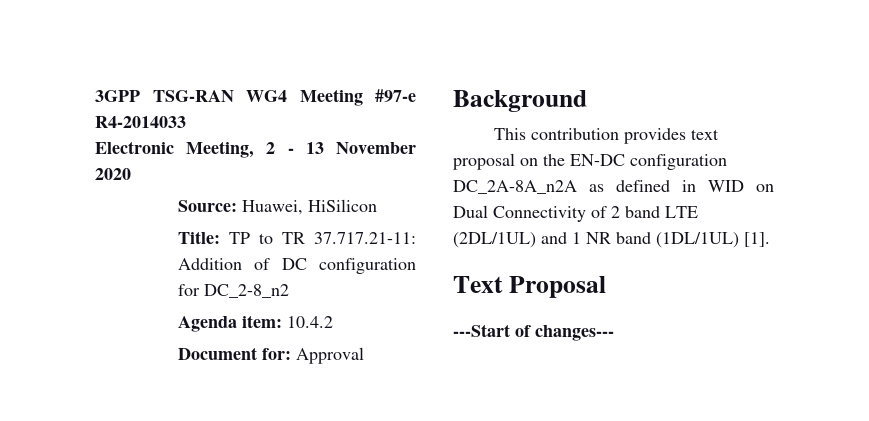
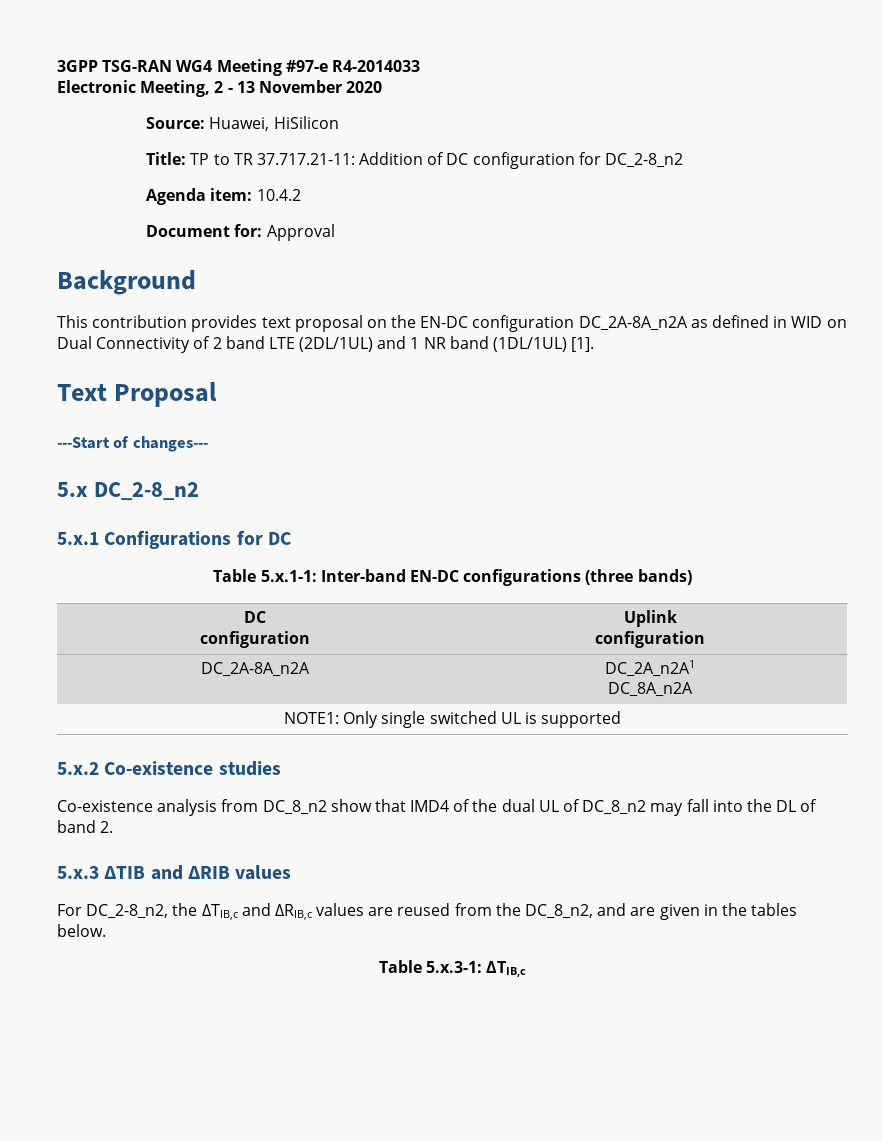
+ 5.x DC_2-8_n2
+ 5.x.1 Configurations for DC
+ Table 5.x.1-1: Inter-band EN-DC configurations (three bands)
+ DC
+ configuration | Uplink
+ configuration
+ DC_2A-8A_n2A | DC_2A_n2A1
+ DC_8A_n2A
+ NOTE1: Only single switched UL is supported
+ 5.x.2 Co-existence studies
+ Co-existence analysis from DC_8_n2 show that IMD4 of the dual UL of DC_8_n2 may fall into the DL of band 2.
+ 5.x.3 ∆TIB and ∆RIB values
+ For DC_2-8_n2, the ΔTIB,c and ΔRIB,c values are reused from the DC_8_n2, and are given in the tables below.
+ Table 5.x.3-1: ΔTIB,c

